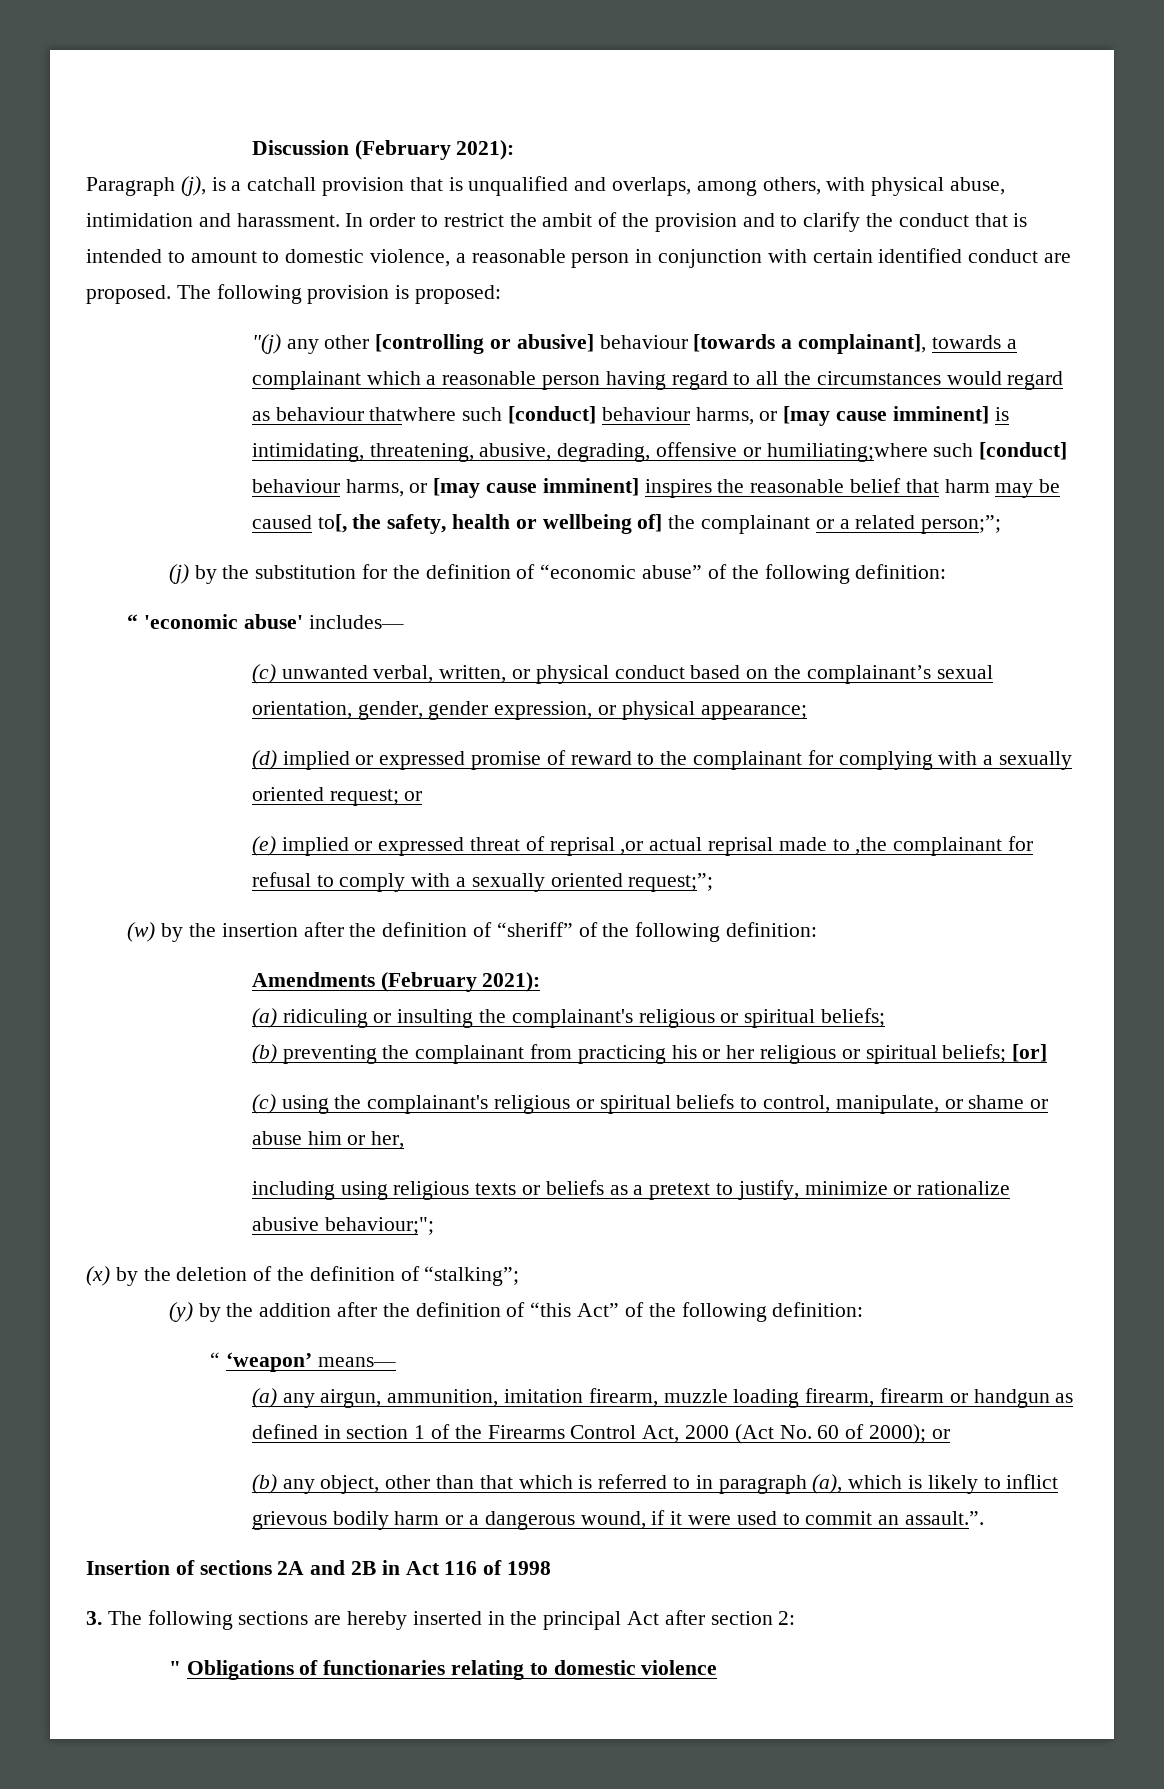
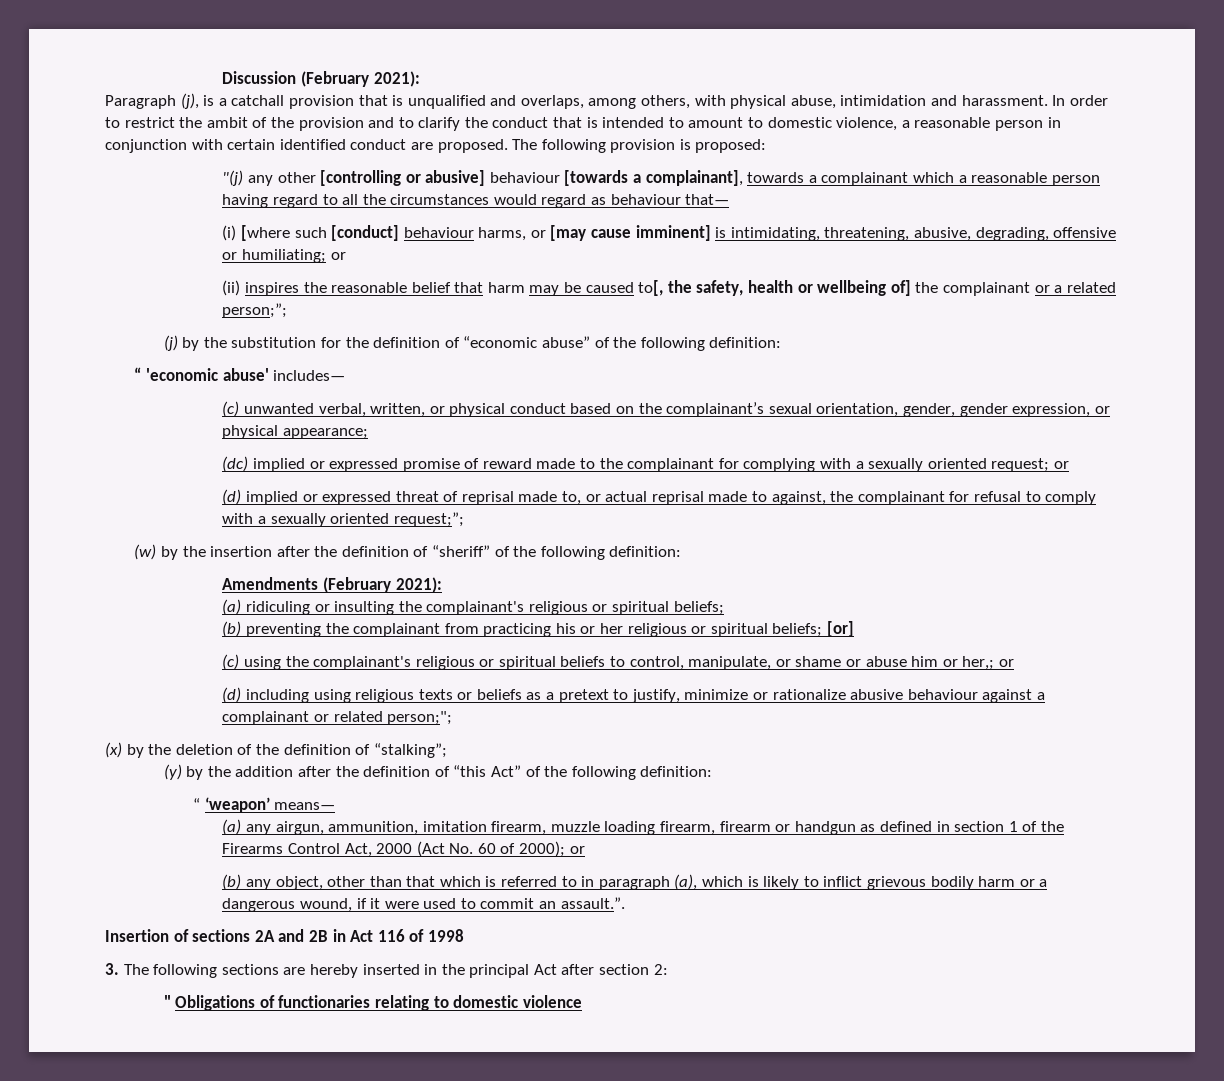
- "(j) any other [controlling or abusive] behaviour [towards a complainant], towards a complainant which a reasonable person having regard to all the circumstances would regard as behaviour thatwhere such [conduct] behaviour harms, or [may cause imminent] is intimidating, threatening, abusive, degrading, offensive or humiliating;where such [conduct] behaviour harms, or [may cause imminent] inspires the reasonable belief that harm may be caused to[, the safety, health or wellbeing of] the complainant or a related person;”;
+ "(j) any other [controlling or abusive] behaviour [towards a complainant], towards a complainant which a reasonable person having regard to all the circumstances would regard as behaviour that—
+ (i) [where such [conduct] behaviour harms, or [may cause imminent] is intimidating, threatening, abusive, degrading, offensive or humiliating; or
+ (ii) inspires the reasonable belief that harm may be caused to[, the safety, health or wellbeing of] the complainant or a related person;”;
- (d) implied or expressed promise of reward to the complainant for complying with a sexually oriented request; or
+ (dc) implied or expressed promise of reward made to the complainant for complying with a sexually oriented request; or
- (e) implied or expressed threat of reprisal ,or actual reprisal made to ,the complainant for refusal to comply with a sexually oriented request;”;
+ (d) implied or expressed threat of reprisal made to, or actual reprisal made to against, the complainant for refusal to comply with a sexually oriented request;”;
- (c) using the complainant's religious or spiritual beliefs to control, manipulate, or shame or abuse him or her,
- including using religious texts or beliefs as a pretext to justify, minimize or rationalize abusive behaviour;";
+ (c) using the complainant's religious or spiritual beliefs to control, manipulate, or shame or abuse him or her,; or
+ (d) including using religious texts or beliefs as a pretext to justify, minimize or rationalize abusive behaviour against a complainant or related person;";

